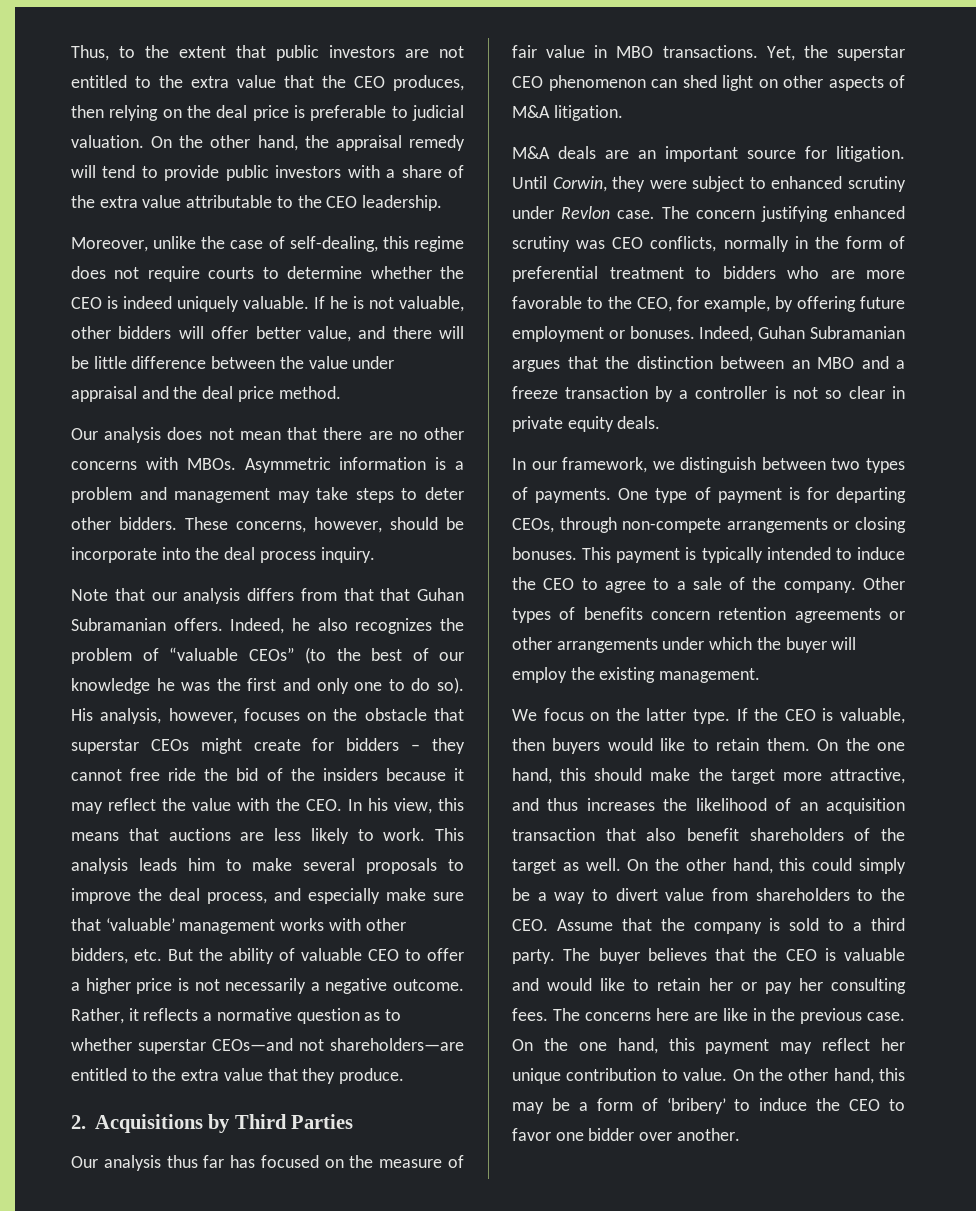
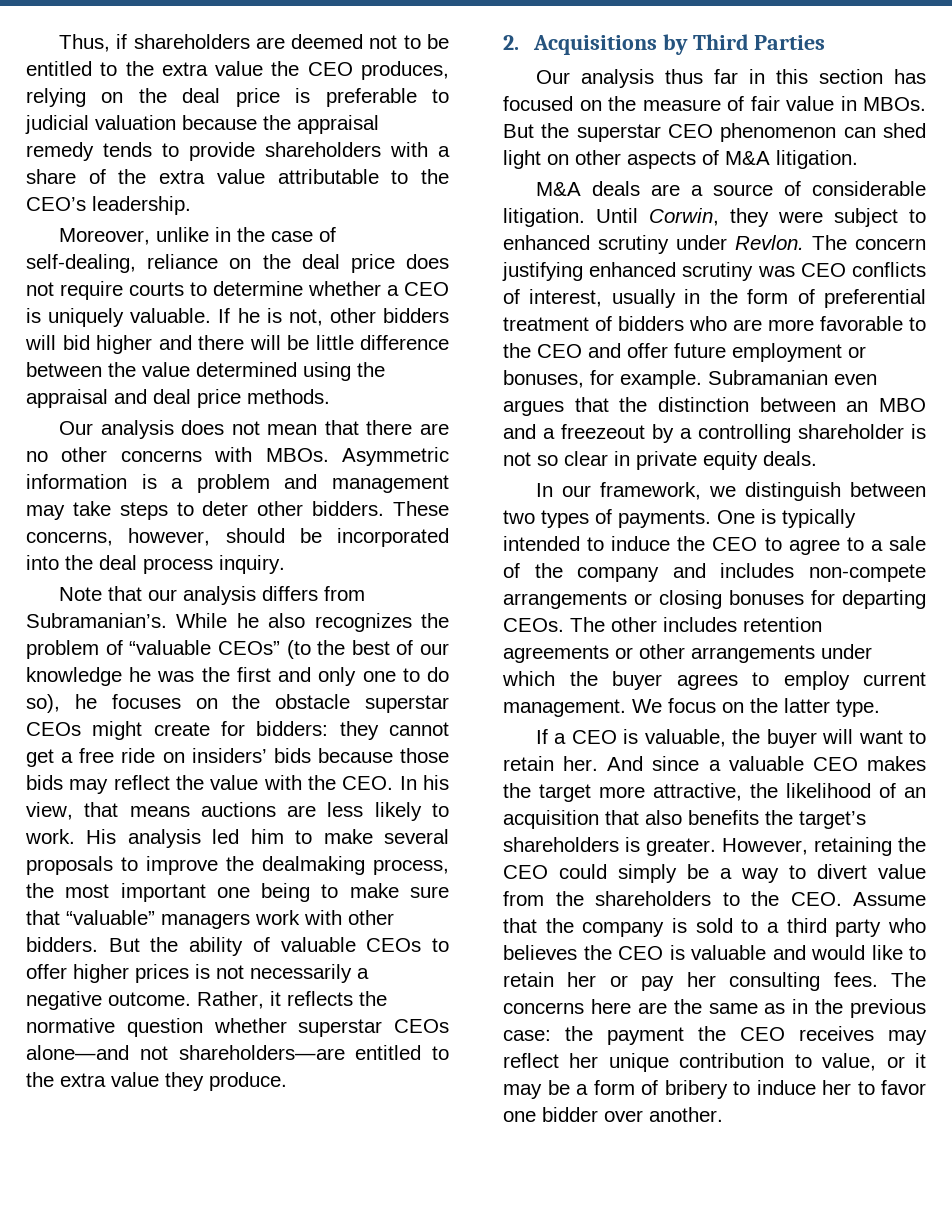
- Thus, to the extent that public investors are not entitled to the extra value that the CEO produces, then relying on the deal price is preferable to judicial valuation. On the other hand, the appraisal remedy will tend to provide public investors with a share of the extra value attributable to the CEO leadership.
+ Thus, if shareholders are deemed not to be entitled to the extra value the CEO produces, relying on the deal price is preferable to judicial valuation because the appraisal remedy tends to provide shareholders with a share of the extra value attributable to the CEO’s leadership.
- Moreover, unlike the case of self-dealing, this regime does not require courts to determine whether the CEO is indeed uniquely valuable.
+ Moreover, unlike in the case of self-dealing, reliance on the deal price does not require courts to determine whether a CEO is uniquely valuable.
- If he is not valuable, other bidders will offer better value, and there will be little difference between the value under appraisal and the deal price method.
+ If he is not, other bidders will bid higher and there will be little difference between the value determined using the appraisal and deal price methods.
- These concerns, however, should be incorporate into the deal process inquiry.
+ These concerns, however, should be incorporated into the deal process inquiry.
- Note that our analysis differs from that that Guhan Subramanian offers. Indeed, he also recognizes the problem of “valuable CEOs” (to the best of our knowledge he was the first and only one to do so). His analysis, however, focuses on the obstacle that superstar CEOs might create for bidders – they cannot free ride the bid of the insiders because it may reflect the value with the CEO. In his view, this means that auctions are less likely to work.
+ Note that our analysis differs from Subramanian’s. While he also recognizes the problem of “valuable CEOs” (to the best of our knowledge he was the first and only one to do so), he focuses on the obstacle superstar CEOs might create for bidders: they cannot get a free ride on insiders’ bids because those bids may reflect the value with the CEO. In his view, that means auctions are less likely to work.
- This analysis leads him to make several proposals to improve the deal process, and especially make sure that ‘valuable’ management works with other bidders, etc. But the ability of valuable CEO to offer a higher price is not necessarily a negative outcome.
+ His analysis led him to make several proposals to improve the dealmaking process, the most important one being to make sure that “valuable” managers work with other bidders. But the ability of valuable CEOs to offer higher prices is not necessarily a negative outcome.
- Rather, it reflects a normative question as to whether superstar CEOs—and not shareholders—are entitled to the extra value that they produce.
+ Rather, it reflects the normative question whether superstar CEOs alone—and not shareholders—are entitled to the extra value they produce.
- Our analysis thus far has focused on the measure of fair value in MBO transactions. Yet, the superstar CEO phenomenon can shed light on other aspects of M&A litigation.
+ Our analysis thus far in this section has focused on the measure of fair value in MBOs. But the superstar CEO phenomenon can shed light on other aspects of M&A litigation.
- M&A deals are an important source for litigation.
+ M&A deals are a source of considerable litigation.
- Until Corwin, they were subject to enhanced scrutiny under Revlon case.
+ Until Corwin, they were subject to enhanced scrutiny under Revlon.
- The concern justifying enhanced scrutiny was CEO conflicts, normally in the form of preferential treatment to bidders who are more favorable to the CEO, for example, by offering future employment or bonuses. Indeed, Guhan Subramanian argues that the distinction between an MBO and a freeze transaction by a controller is not so clear in private equity deals.
+ The concern justifying enhanced scrutiny was CEO conflicts of interest, usually in the form of preferential treatment of bidders who are more favorable to the CEO and offer future employment or bonuses, for example. Subramanian even argues that the distinction between an MBO and a freezeout by a controlling shareholder is not so clear in private equity deals.
- One type of payment is for departing CEOs, through non-compete arrangements or closing bonuses. This payment is typically intended to induce the CEO to agree to a sale of the company. Other types of benefits concern retention agreements or other arrangements under which the buyer will employ the existing management.
- We focus on the latter type. If the CEO is valuable, then buyers would like to retain them. On the one hand, this should make the target more attractive, and thus increases the likelihood of an acquisition transaction that also benefit shareholders of the target as well. On the other hand, this could simply be a way to divert value from shareholders to the CEO. Assume that the company is sold to a third party. The buyer believes that the CEO is valuable and would like to retain her or pay her consulting fees.
+ One is typically intended to induce the CEO to agree to a sale of the company and includes non-compete arrangements or closing bonuses for departing CEOs. The other includes retention agreements or other arrangements under which the buyer agrees to employ current management. We focus on the latter type.
+ If a CEO is valuable, the buyer will want to retain her. And since a valuable CEO makes the target more attractive, the likelihood of an acquisition that also benefits the target’s shareholders is greater. However, retaining the CEO could simply be a way to divert value from the shareholders to the CEO. Assume that the company is sold to a third party who believes the CEO is valuable and would like to retain her or pay her consulting fees.
- The concerns here are like in the previous case. On the one hand, this payment may reflect her unique contribution to value. On the other hand, this may be a form of ‘bribery’ to induce the CEO to favor one bidder over another.
+ The concerns here are the same as in the previous case: the payment the CEO receives may reflect her unique contribution to value, or it may be a form of bribery to induce her to favor one bidder over another.

